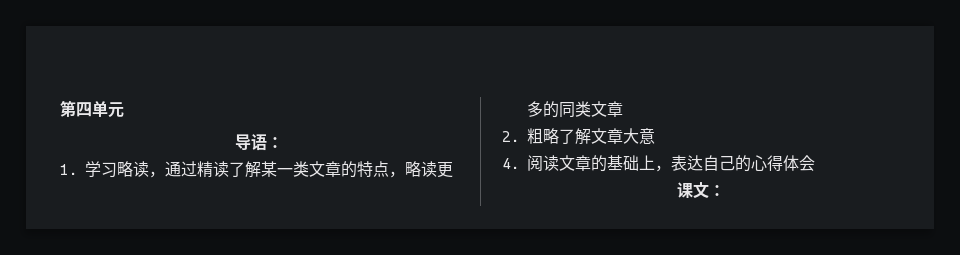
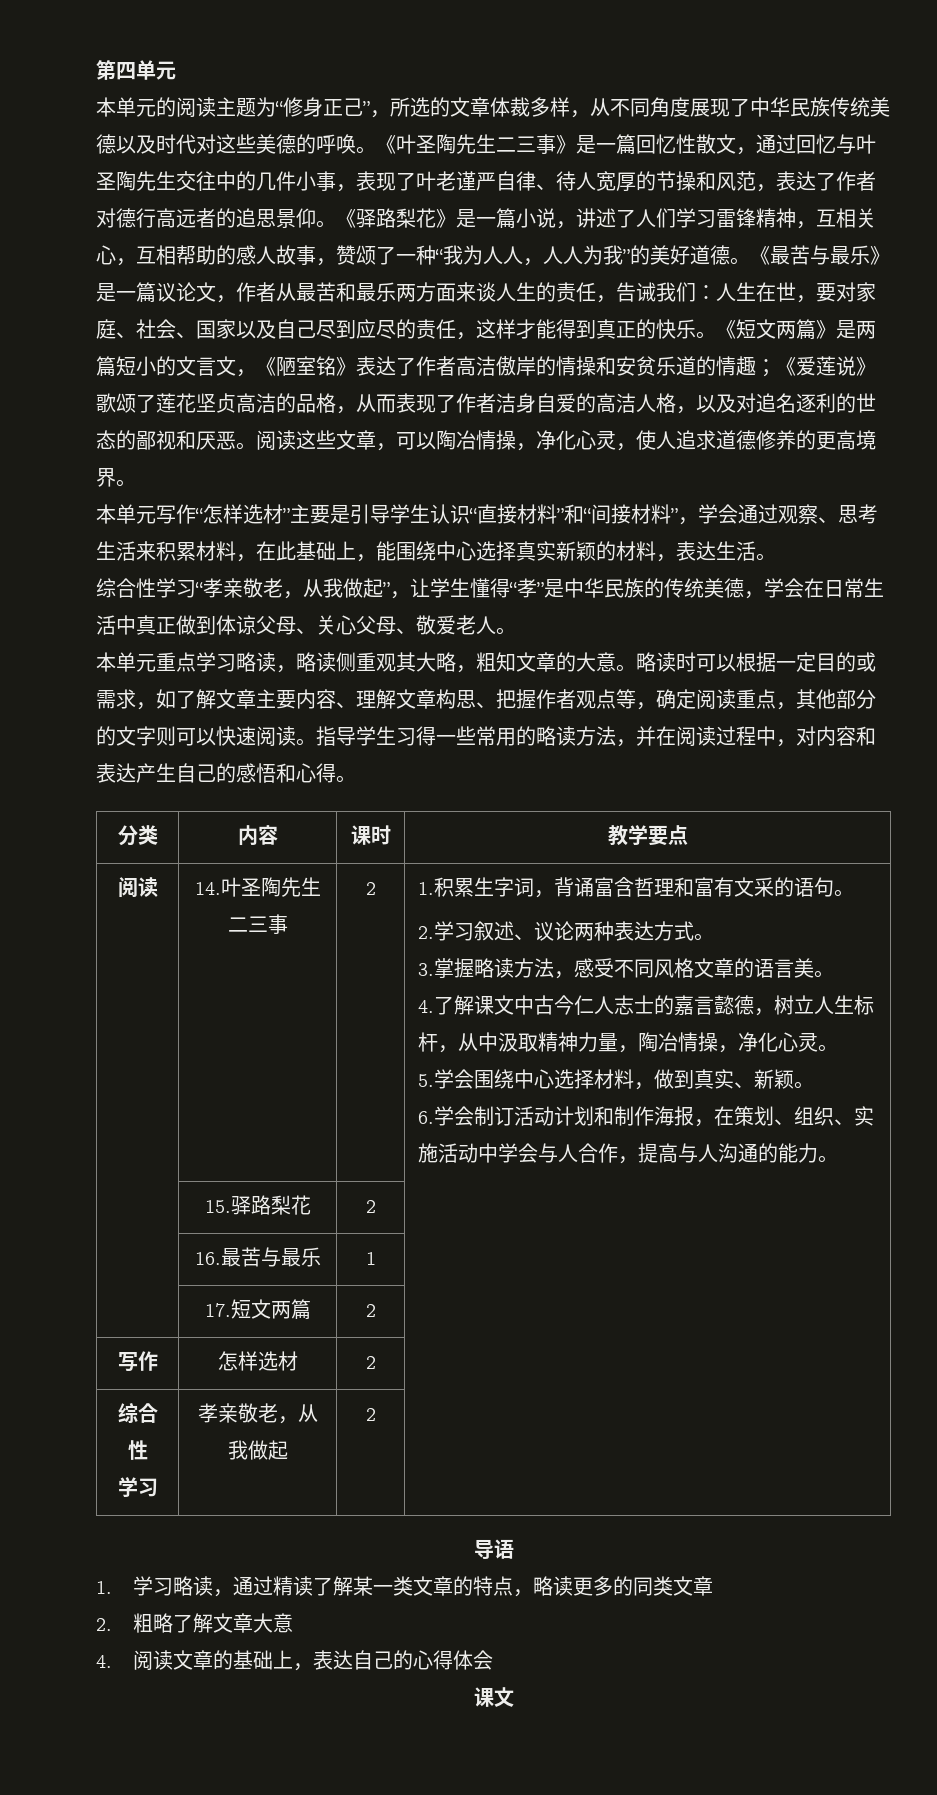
+ 本单元的阅读主题为“修身正己”，所选的文章体裁多样，从不同角度展现了中华民族传统美德以及时代对这些美德的呼唤。《叶圣陶先生二三事》是一篇回忆性散文，通过回忆与叶圣陶先生交往中的几件小事，表现了叶老谨严自律、待人宽厚的节操和风范，表达了作者对德行高远者的追思景仰。《驿路梨花》是一篇小说，讲述了人们学习雷锋精神，互相关心，互相帮助的感人故事，赞颂了一种“我为人人，人人为我”的美好道德。《最苦与最乐》是一篇议论文，作者从最苦和最乐两方面来谈人生的责任，告诫我们：人生在世，要对家庭、社会、国家以及自己尽到应尽的责任，这样才能得到真正的快乐。《短文两篇》是两篇短小的文言文，《陋室铭》表达了作者高洁傲岸的情操和安贫乐道的情趣；《爱莲说》歌颂了莲花坚贞高洁的品格，从而表现了作者洁身自爱的高洁人格，以及对追名逐利的世态的鄙视和厌恶。阅读这些文章，可以陶冶情操，净化心灵，使人追求道德修养的更高境界。
+ 本单元写作“怎样选材”主要是引导学生认识“直接材料”和“间接材料”，学会通过观察、思考生活来积累材料，在此基础上，能围绕中心选择真实新颖的材料，表达生活。
+ 综合性学习“孝亲敬老，从我做起”，让学生懂得“孝”是中华民族的传统美德，学会在日常生活中真正做到体谅父母、关心父母、敬爱老人。
+ 本单元重点学习略读，略读侧重观其大略，粗知文章的大意。略读时可以根据一定目的或需求，如了解文章主要内容、理解文章构思、把握作者观点等，确定阅读重点，其他部分的文字则可以快速阅读。指导学生习得一些常用的略读方法，并在阅读过程中，对内容和表达产生自己的感悟和心得。
+ 分类 | 内容 | 课时 | 教学要点
+ 阅读 | 14.叶圣陶先生二三事 | 2 | 1.积累生字词，背诵富含哲理和富有文采的语句。
+ 2.学习叙述、议论两种表达方式。
+ 3.掌握略读方法，感受不同风格文章的语言美。
+ 4.了解课文中古今仁人志士的嘉言懿德，树立人生标杆，从中汲取精神力量，陶冶情操，净化心灵。
+ 5.学会围绕中心选择材料，做到真实、新颖。
+ 6.学会制订活动计划和制作海报，在策划、组织、实施活动中学会与人合作，提高与人沟通的能力。
+ | 15.驿路梨花 | 2 |
+ | 16.最苦与最乐 | 1 |
+ | 17.短文两篇 | 2 |
+ 写作 | 怎样选材 | 2 |
+ 综合性
+ 学习 | 孝亲敬老，从我做起 | 2 |
- 导语：
+ 导语
  4.阅读文章的基础上，表达自己的心得体会
- 课文：
+ 课文

